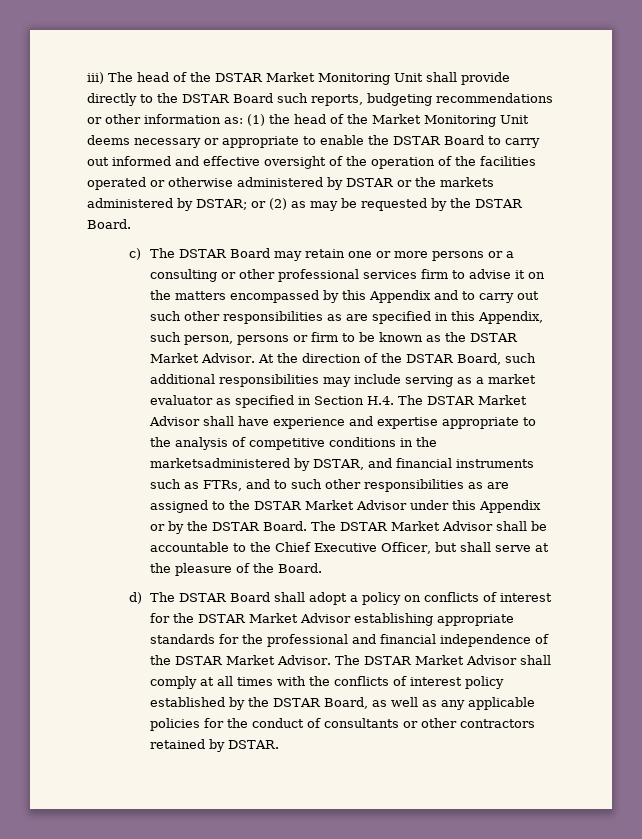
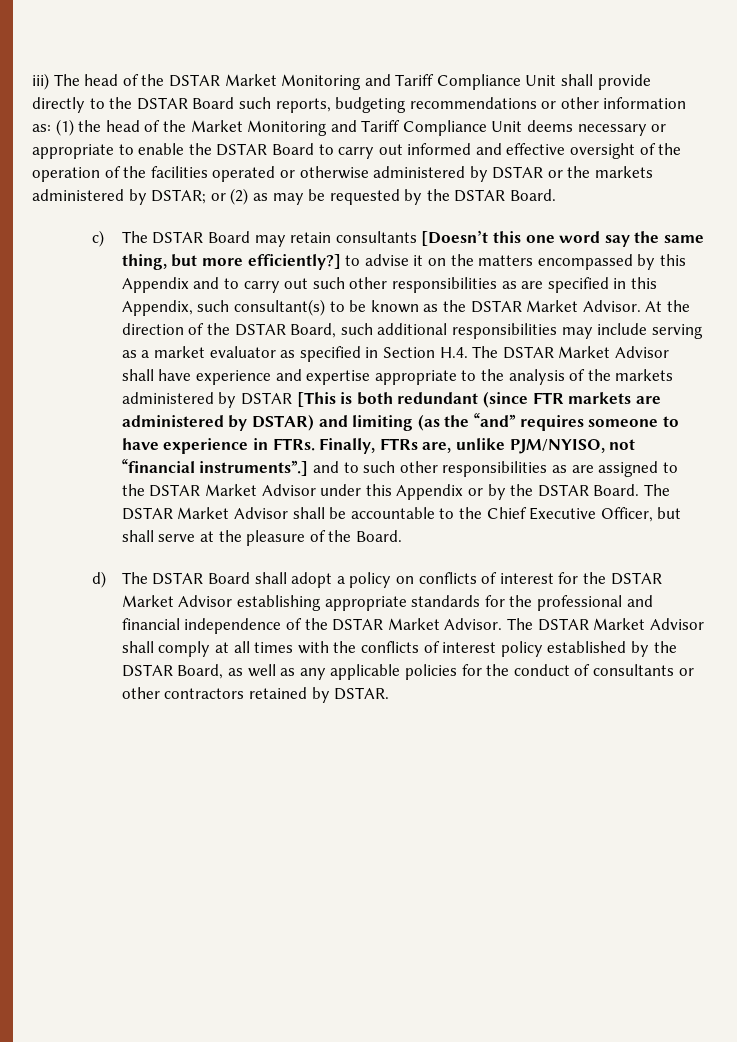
- iii) The head of the DSTAR Market Monitoring Unit shall provide directly to the DSTAR Board such reports, budgeting recommendations or other information as:
+ iii) The head of the DSTAR Market Monitoring and Tariff Compliance Unit shall provide directly to the DSTAR Board such reports, budgeting recommendations or other information as:
- (1) the head of the Market Monitoring Unit deems necessary or appropriate to enable the DSTAR Board to carry out informed and effective oversight of the operation of the facilities operated or otherwise administered by DSTAR or the markets administered by DSTAR;
+ (1) the head of the Market Monitoring and Tariff Compliance Unit deems necessary or appropriate to enable the DSTAR Board to carry out informed and effective oversight of the operation of the facilities operated or otherwise administered by DSTAR or the markets administered by DSTAR;
- c) The DSTAR Board may retain one or more persons or a consulting or other professional services firm to advise it on the matters encompassed by this Appendix and to carry out such other responsibilities as are specified in this Appendix, such person, persons or firm to be known as the DSTAR Market Advisor.
+ c) The DSTAR Board may retain consultants [Doesn’t this one word say the same thing, but more efficiently?] to advise it on the matters encompassed by this Appendix and to carry out such other responsibilities as are specified in this Appendix, such consultant(s) to be known as the DSTAR Market Advisor.
- At the direction of the DSTAR Board, such additional responsibilities may include serving as a market evaluator as specified in Section H.4. The DSTAR Market Advisor shall have experience and expertise appropriate to the analysis of competitive conditions in the marketsadministered by DSTAR, and financial instruments such as FTRs, and to such other responsibilities as are assigned to the DSTAR Market Advisor under this Appendix or by the DSTAR Board.
+ At the direction of the DSTAR Board, such additional responsibilities may include serving as a market evaluator as specified in Section H.4. The DSTAR Market Advisor shall have experience and expertise appropriate to the analysis of the markets administered by DSTAR [This is both redundant (since FTR markets are administered by DSTAR) and limiting (as the “and” requires someone to have experience in FTRs. Finally, FTRs are, unlike PJM/NYISO, not “financial instruments”.] and to such other responsibilities as are assigned to the DSTAR Market Advisor under this Appendix or by the DSTAR Board.

